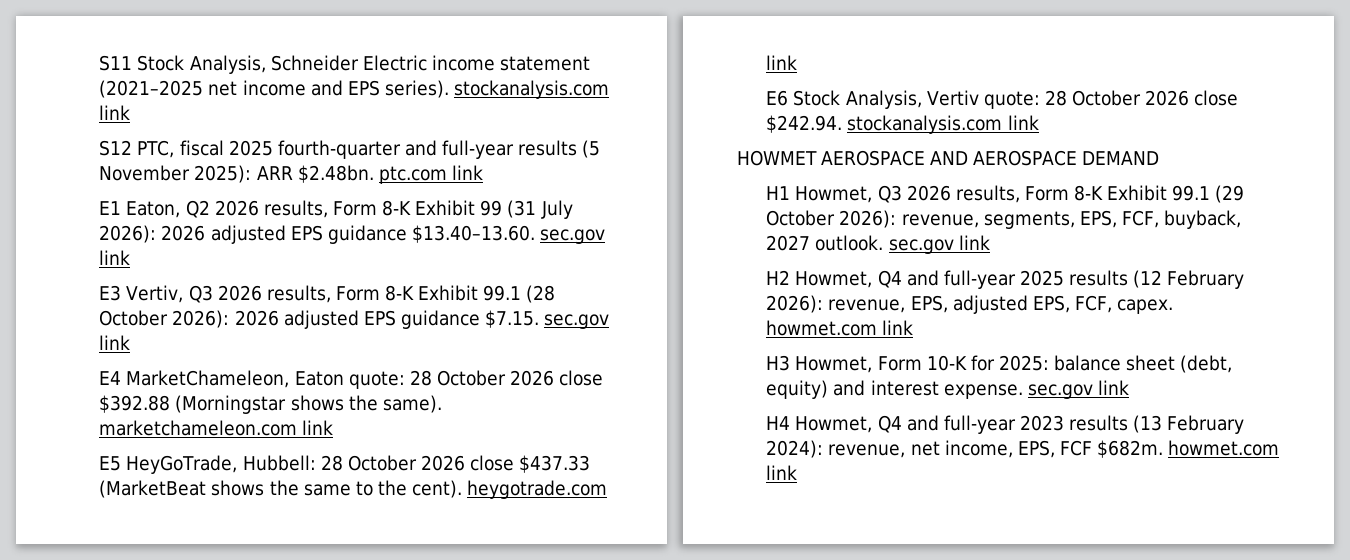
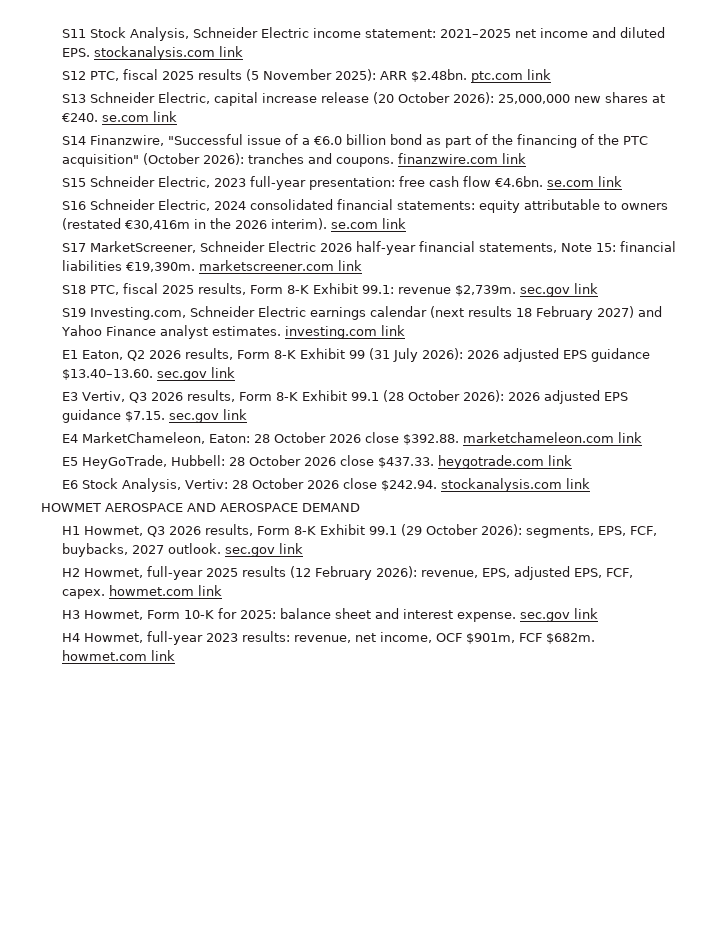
- S11 Stock Analysis, Schneider Electric income statement (2021–2025 net income and EPS series). stockanalysis.com link
+ S11 Stock Analysis, Schneider Electric income statement: 2021–2025 net income and diluted EPS. stockanalysis.com link
- S12 PTC, fiscal 2025 fourth-quarter and full-year results (5 November 2025): ARR $2.48bn. ptc.com link
+ S12 PTC, fiscal 2025 results (5 November 2025): ARR $2.48bn. ptc.com link
+ S13 Schneider Electric, capital increase release (20 October 2026): 25,000,000 new shares at €240. se.com link
+ S14 Finanzwire, "Successful issue of a €6.0 billion bond as part of the financing of the PTC acquisition" (October 2026): tranches and coupons. finanzwire.com link
+ S15 Schneider Electric, 2023 full-year presentation: free cash flow €4.6bn. se.com link
+ S16 Schneider Electric, 2024 consolidated financial statements: equity attributable to owners (restated €30,416m in the 2026 interim). se.com link
+ S17 MarketScreener, Schneider Electric 2026 half-year financial statements, Note 15: financial liabilities €19,390m. marketscreener.com link
+ S18 PTC, fiscal 2025 results, Form 8-K Exhibit 99.1: revenue $2,739m. sec.gov link
+ S19 Investing.com, Schneider Electric earnings calendar (next results 18 February 2027) and Yahoo Finance analyst estimates. investing.com link
- E4 MarketChameleon, Eaton quote: 28 October 2026 close $392.88 (Morningstar shows the same). marketchameleon.com link
+ E4 MarketChameleon, Eaton: 28 October 2026 close $392.88. marketchameleon.com link
- E5 HeyGoTrade, Hubbell: 28 October 2026 close $437.33 (MarketBeat shows the same to the cent). heygotrade.com link
+ E5 HeyGoTrade, Hubbell: 28 October 2026 close $437.33. heygotrade.com link
- E6 Stock Analysis, Vertiv quote: 28 October 2026 close $242.94. stockanalysis.com link
+ E6 Stock Analysis, Vertiv: 28 October 2026 close $242.94. stockanalysis.com link
- H1 Howmet, Q3 2026 results, Form 8-K Exhibit 99.1 (29 October 2026): revenue, segments, EPS, FCF, buyback, 2027 outlook. sec.gov link
+ H1 Howmet, Q3 2026 results, Form 8-K Exhibit 99.1 (29 October 2026): segments, EPS, FCF, buybacks, 2027 outlook. sec.gov link
- H2 Howmet, Q4 and full-year 2025 results (12 February 2026): revenue, EPS, adjusted EPS, FCF, capex. howmet.com link
+ H2 Howmet, full-year 2025 results (12 February 2026): revenue, EPS, adjusted EPS, FCF, capex. howmet.com link
- H3 Howmet, Form 10-K for 2025: balance sheet (debt, equity) and interest expense. sec.gov link
+ H3 Howmet, Form 10-K for 2025: balance sheet and interest expense. sec.gov link
- H4 Howmet, Q4 and full-year 2023 results (13 February 2024): revenue, net income, EPS, FCF $682m. howmet.com link
+ H4 Howmet, full-year 2023 results: revenue, net income, OCF $901m, FCF $682m. howmet.com link

